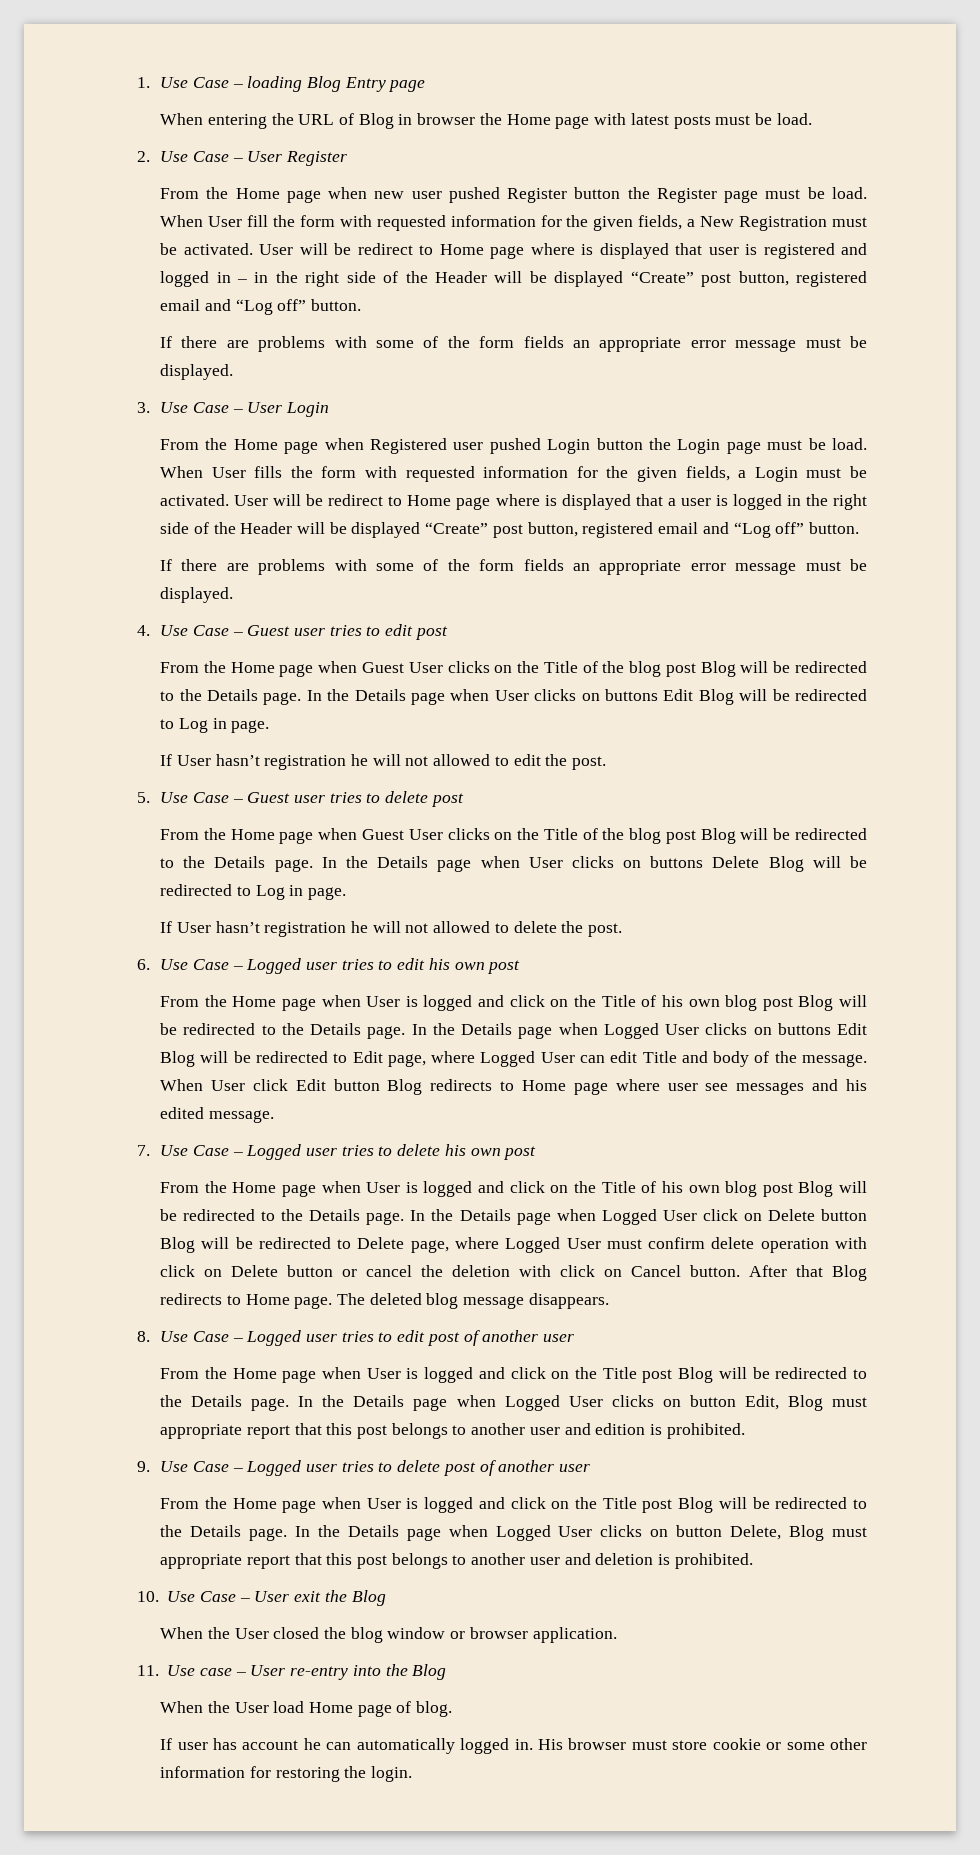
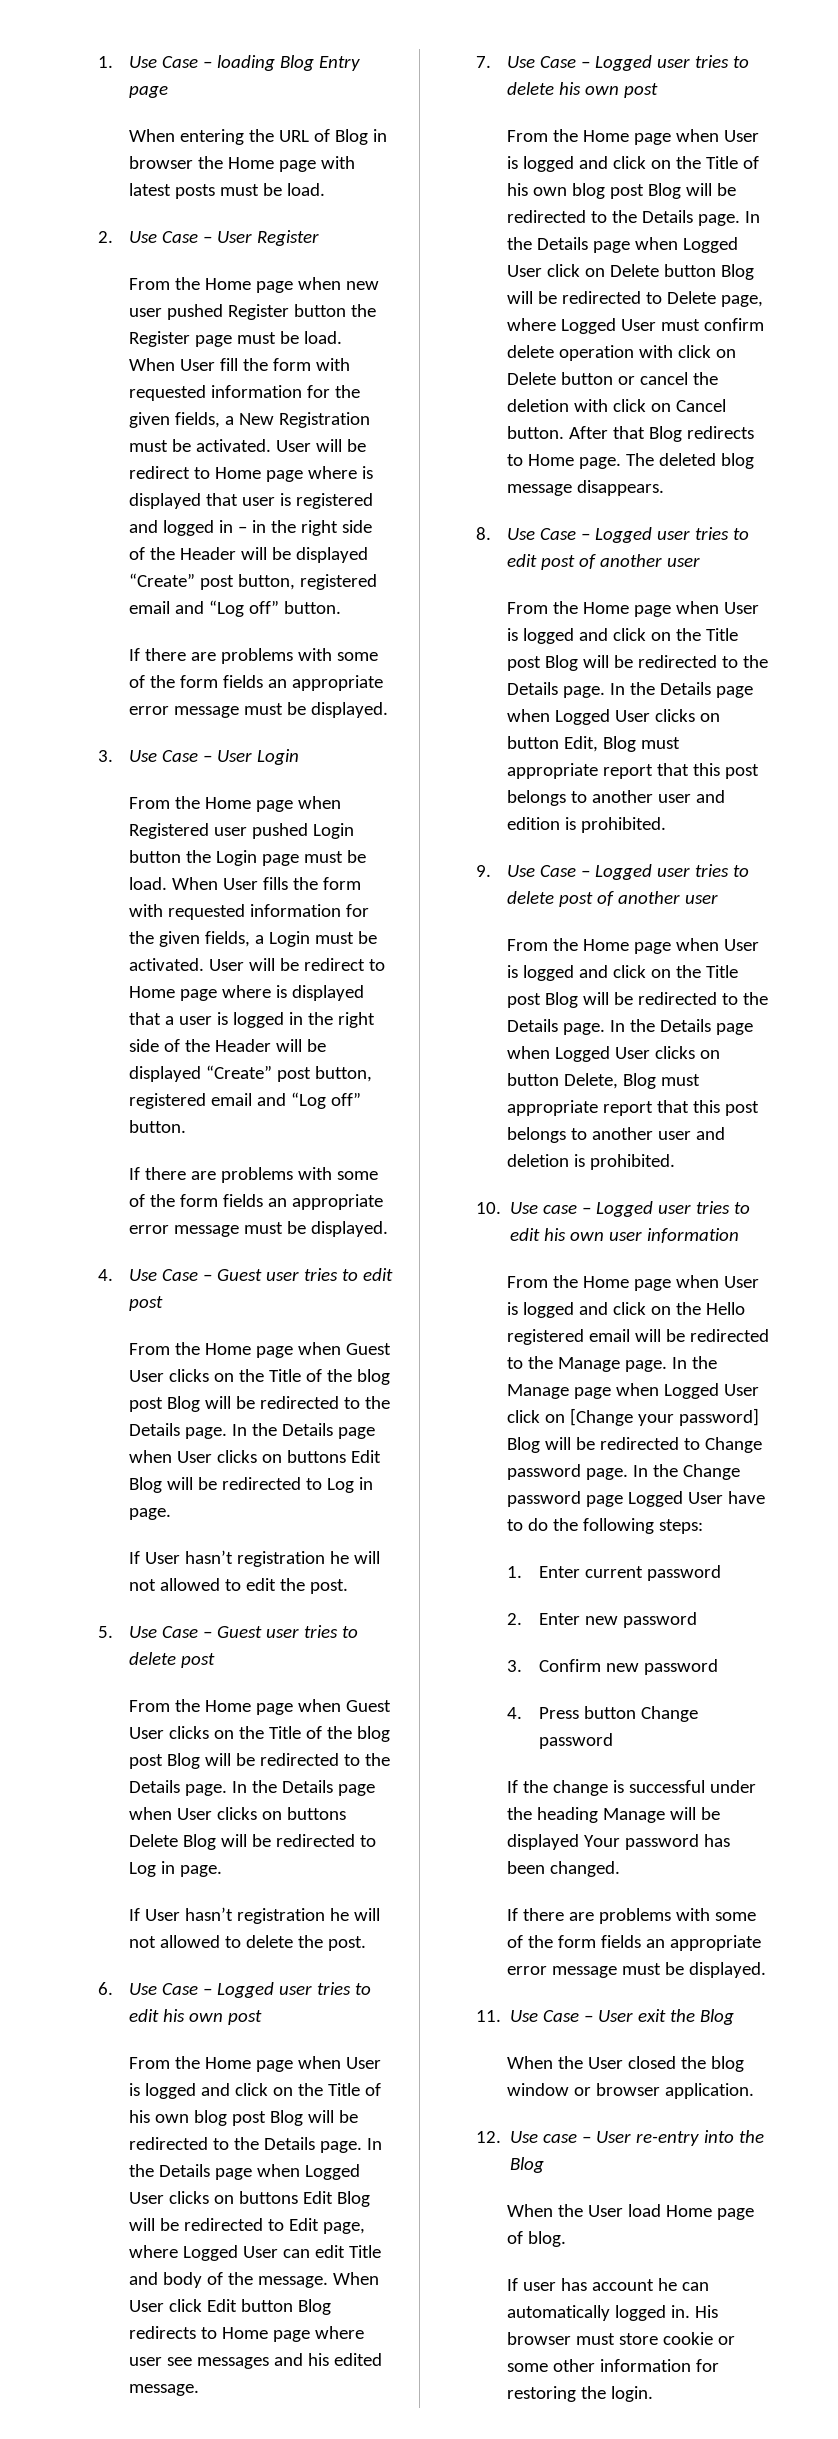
- 10. Use Case – User exit the Blog
+ 10. Use case – Logged user tries to edit his own user information
+ From the Home page when User is logged and click on the Hello registered email will be redirected to the Manage page. In the Manage page when Logged User click on [Change your password] Blog will be redirected to Change password page. In the Change password page Logged User have to do the following steps:
+ 1. Enter current password
+ 2. Enter new password
+ 3. Confirm new password
+ 4. Press button Change password
+ If the change is successful under the heading Manage will be displayed Your password has been changed.
+ If there are problems with some of the form fields an appropriate error message must be displayed.
+ 11. Use Case – User exit the Blog
- 11. Use case – User re-entry into the Blog
+ 12. Use case – User re-entry into the Blog

